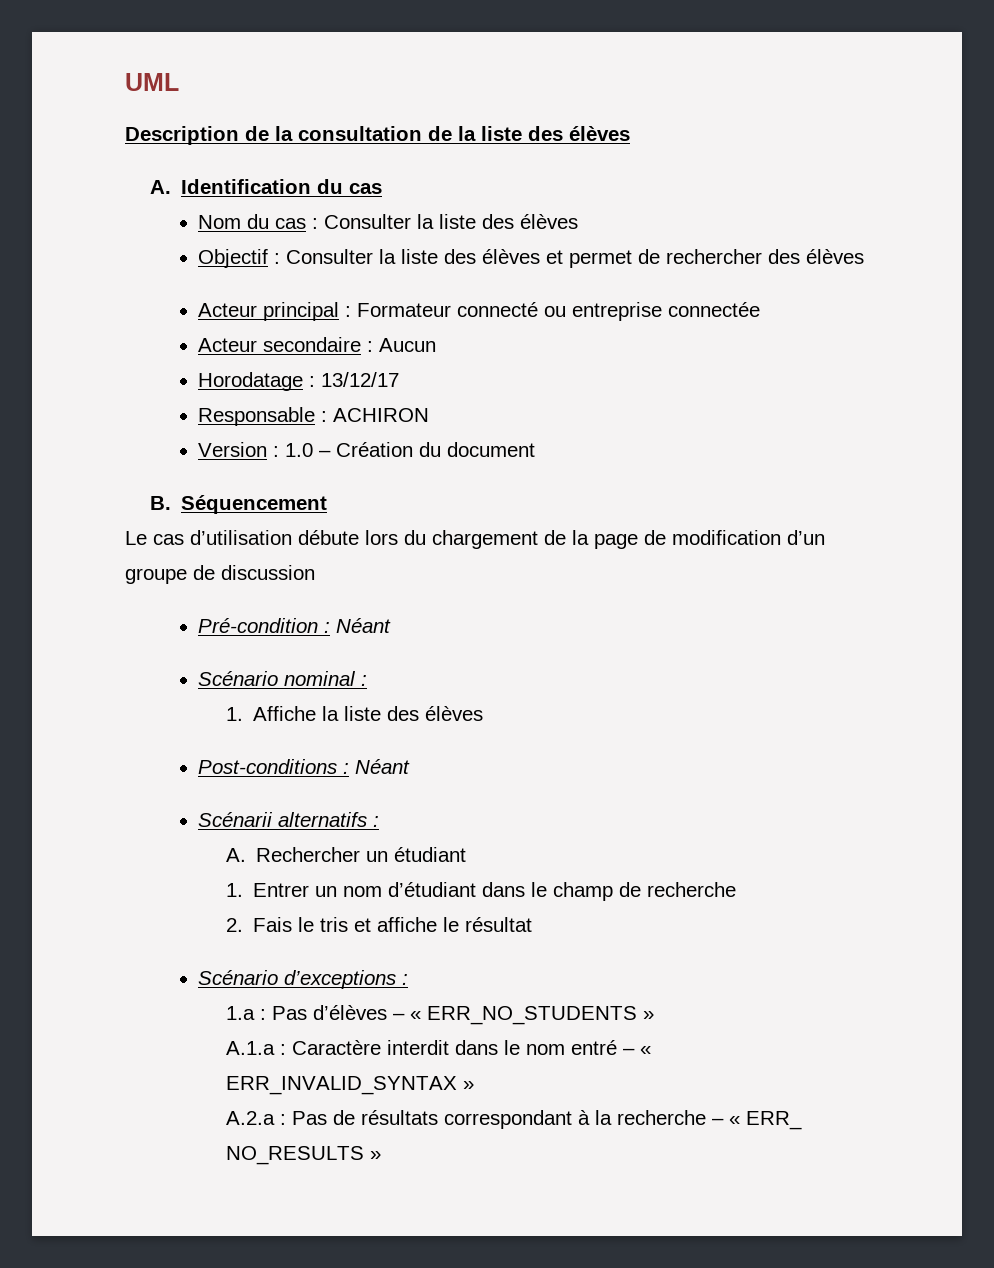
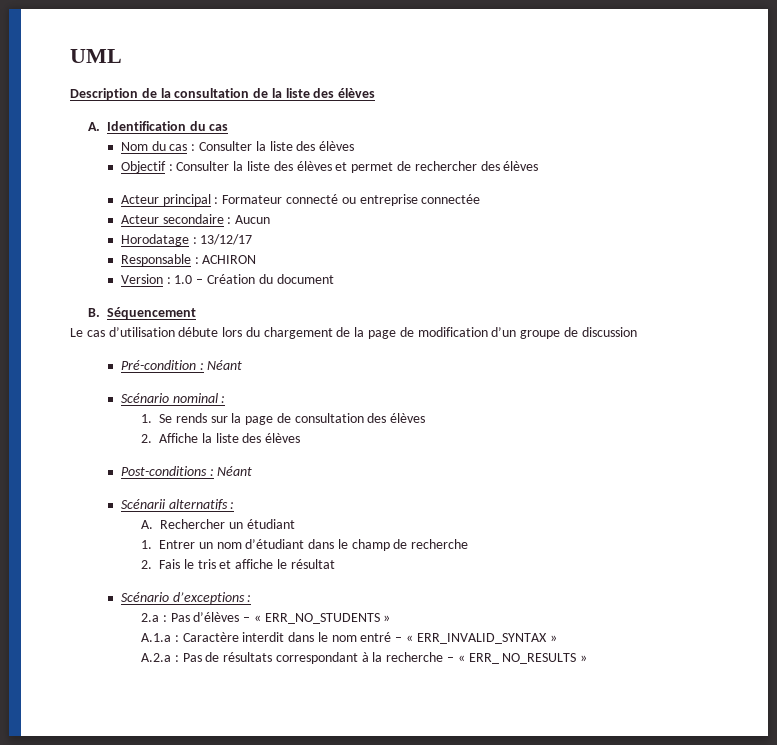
- 1. Affiche la liste des élèves
+ 1. Se rends sur la page de consultation des élèves
+ 2. Affiche la liste des élèves
- 1.a : Pas d’élèves – « ERR_NO_STUDENTS »
+ 2.a : Pas d’élèves – « ERR_NO_STUDENTS »

